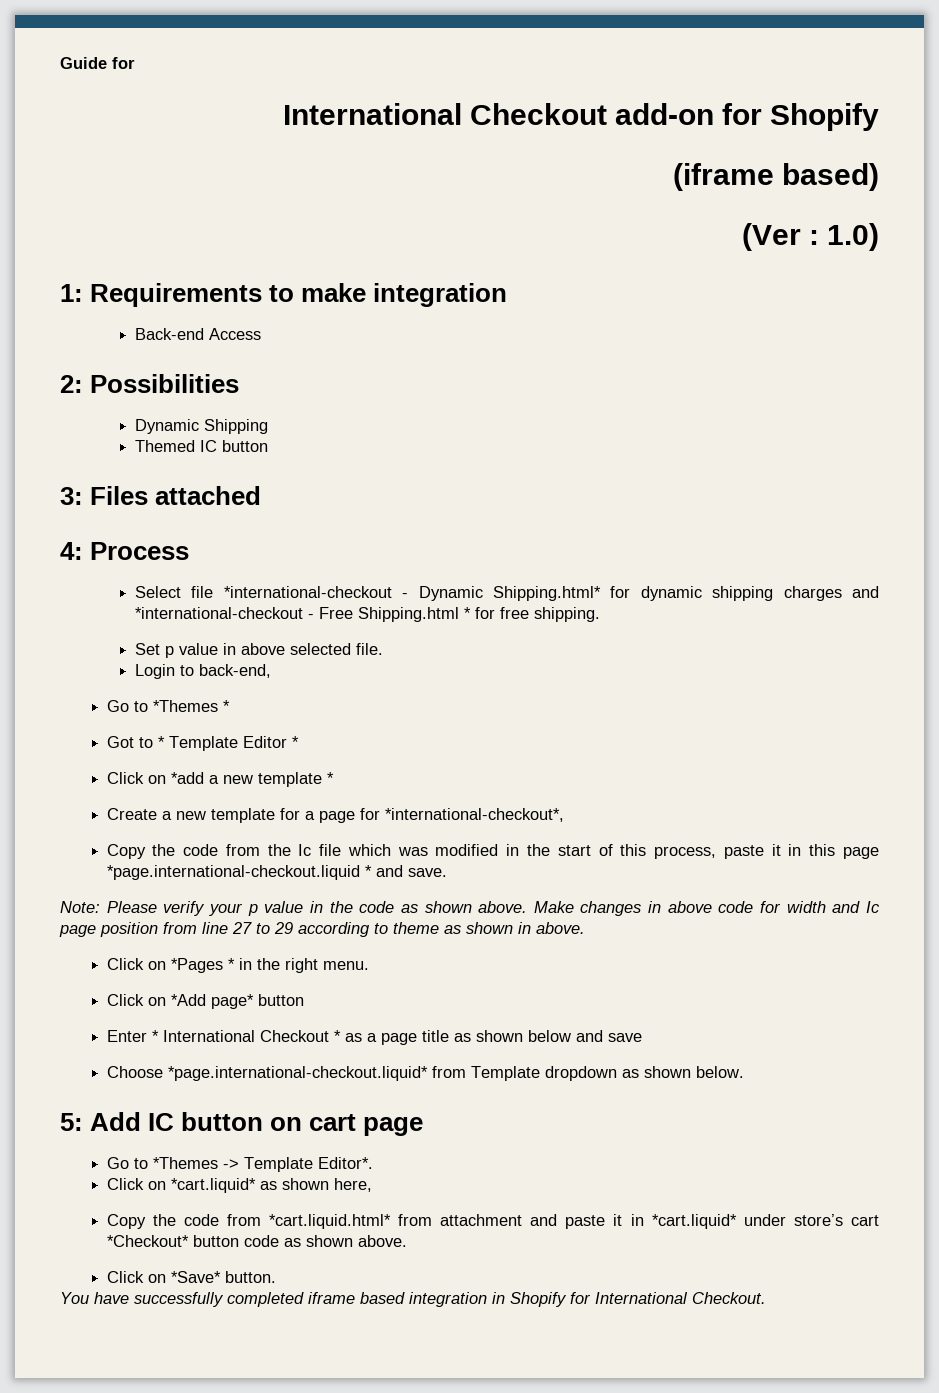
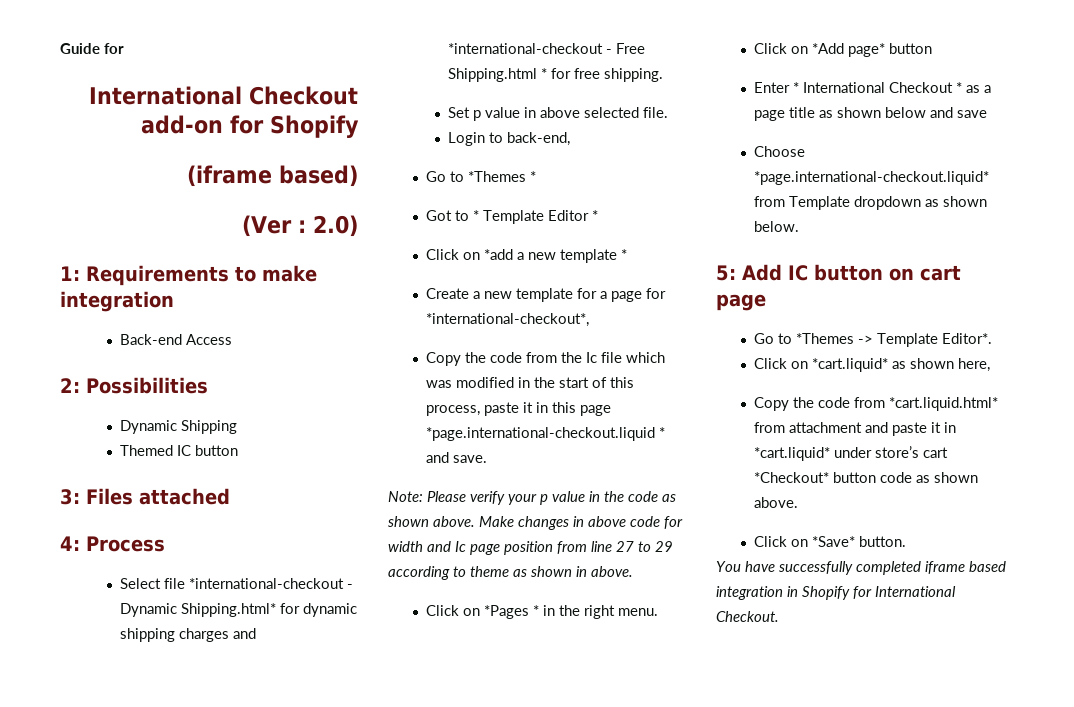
- (Ver : 1.0)
+ (Ver : 2.0)

